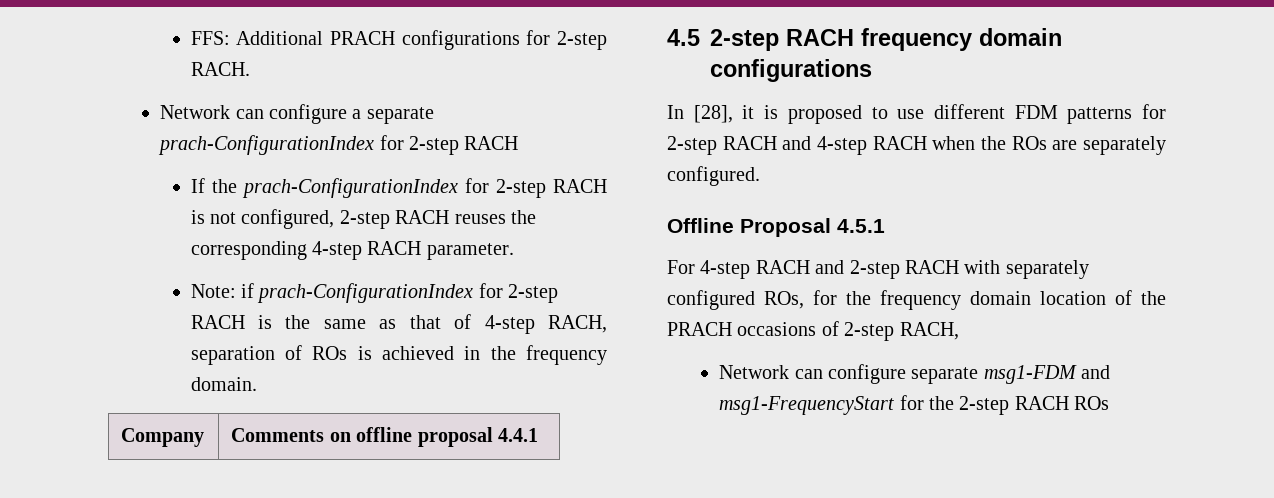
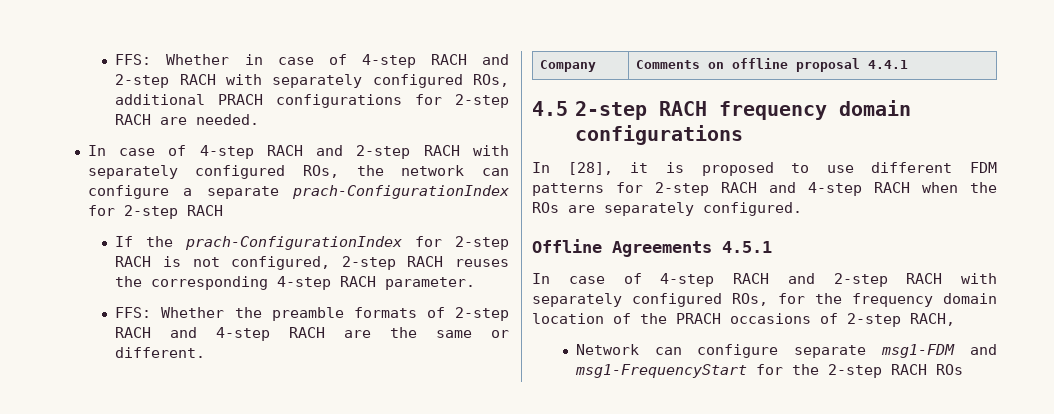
- FFS: Additional PRACH configurations for 2-step RACH.
- Network can configure a separate prach-ConfigurationIndex for 2-step RACH
+ FFS: Whether in case of 4-step RACH and 2-step RACH with separately configured ROs, additional PRACH configurations for 2-step RACH are needed.
+ In case of 4-step RACH and 2-step RACH with separately configured ROs, the network can configure a separate prach-ConfigurationIndex for 2-step RACH
- Note: if prach-ConfigurationIndex for 2-step RACH is the same as that of 4-step RACH, separation of ROs is achieved in the frequency domain.
+ FFS: Whether the preamble formats of 2-step RACH and 4-step RACH are the same or different.
- Offline Proposal 4.5.1
+ Offline Agreements 4.5.1
- For 4-step RACH and 2-step RACH with separately configured ROs, for the frequency domain location of the PRACH occasions of 2-step RACH,
+ In case of 4-step RACH and 2-step RACH with separately configured ROs, for the frequency domain location of the PRACH occasions of 2-step RACH,

